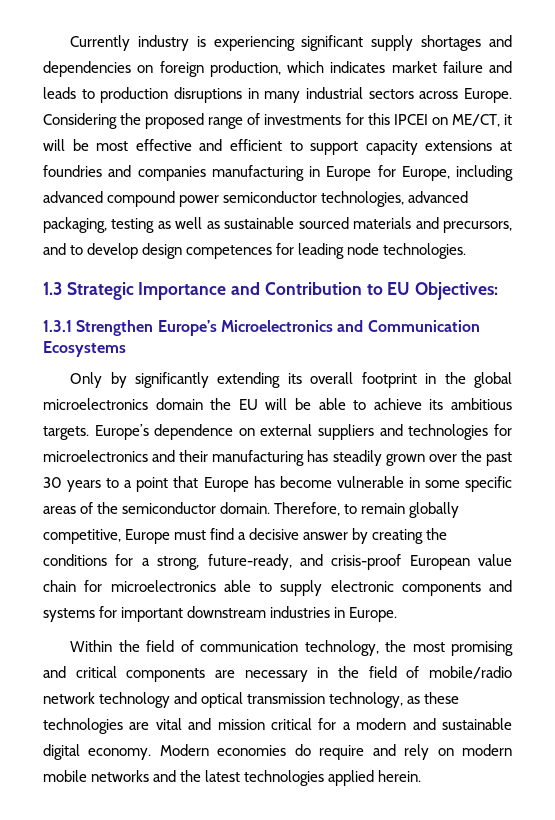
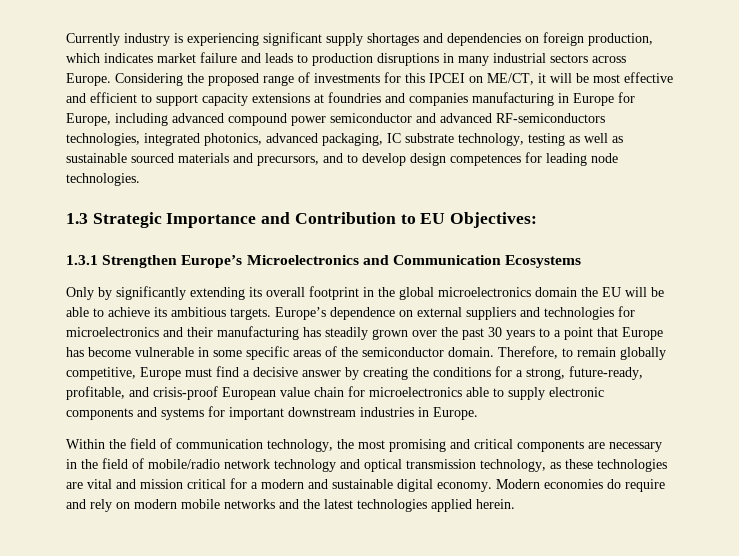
- Considering the proposed range of investments for this IPCEI on ME/CT, it will be most effective and efficient to support capacity extensions at foundries and companies manufacturing in Europe for Europe, including advanced compound power semiconductor technologies, advanced packaging, testing as well as sustainable sourced materials and precursors, and to develop design competences for leading node technologies.
+ Considering the proposed range of investments for this IPCEI on ME/CT, it will be most effective and efficient to support capacity extensions at foundries and companies manufacturing in Europe for Europe, including advanced compound power semiconductor and advanced RF-semiconductors technologies, integrated photonics, advanced packaging, IC substrate technology, testing as well as sustainable sourced materials and precursors, and to develop design competences for leading node technologies.
- Therefore, to remain globally competitive, Europe must find a decisive answer by creating the conditions for a strong, future-ready, and crisis-proof European value chain for microelectronics able to supply electronic components and systems for important downstream industries in Europe.
+ Therefore, to remain globally competitive, Europe must find a decisive answer by creating the conditions for a strong, future-ready, profitable, and crisis-proof European value chain for microelectronics able to supply electronic components and systems for important downstream industries in Europe.

